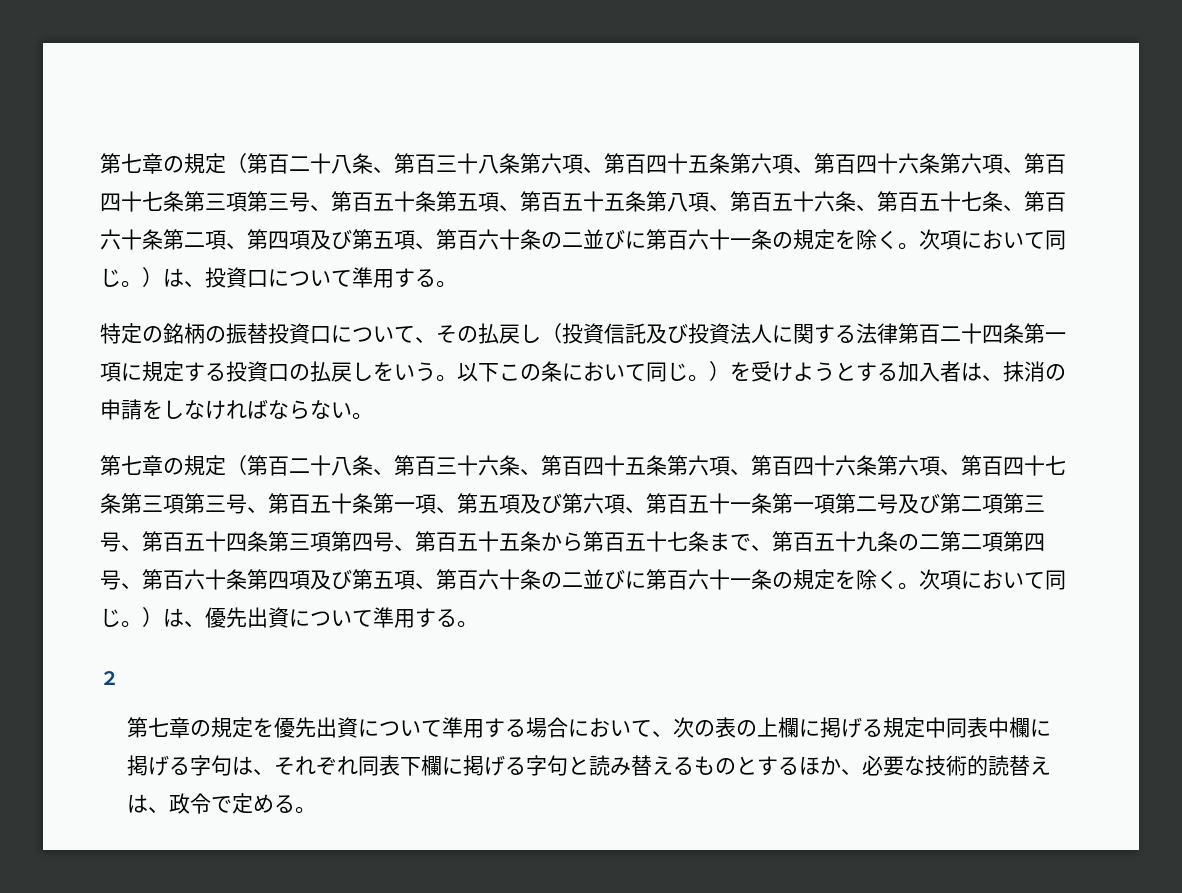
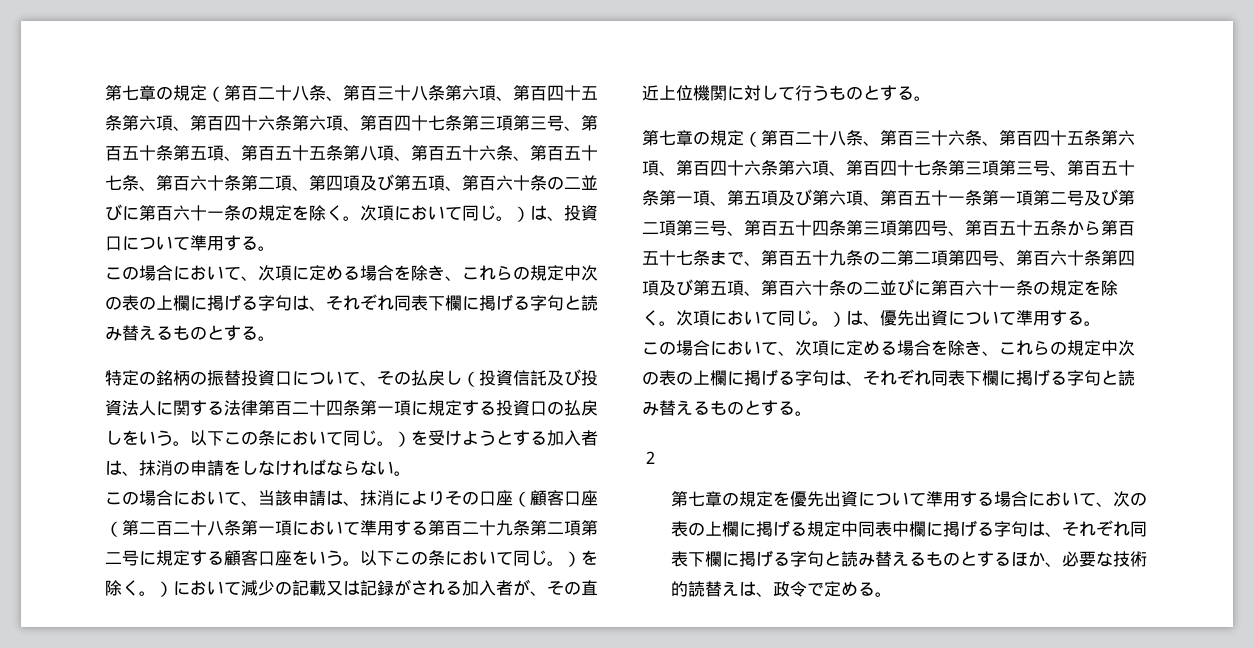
  次項において同じ。）は、投資口について準用する。
+ この場合において、次項に定める場合を除き、これらの規定中次の表の上欄に掲げる字句は、それぞれ同表下欄に掲げる字句と読み替えるものとする。
+ この場合において、当該申請は、抹消によりその口座（顧客口座（第二百二十八条第一項において準用する第百二十九条第二項第二号に規定する顧客口座をいう。以下この条において同じ。）を除く。）において減少の記載又は記録がされる加入者が、その直近上位機関に対して行うものとする。
  次項において同じ。）は、優先出資について準用する。
+ この場合において、次項に定める場合を除き、これらの規定中次の表の上欄に掲げる字句は、それぞれ同表下欄に掲げる字句と読み替えるものとする。

